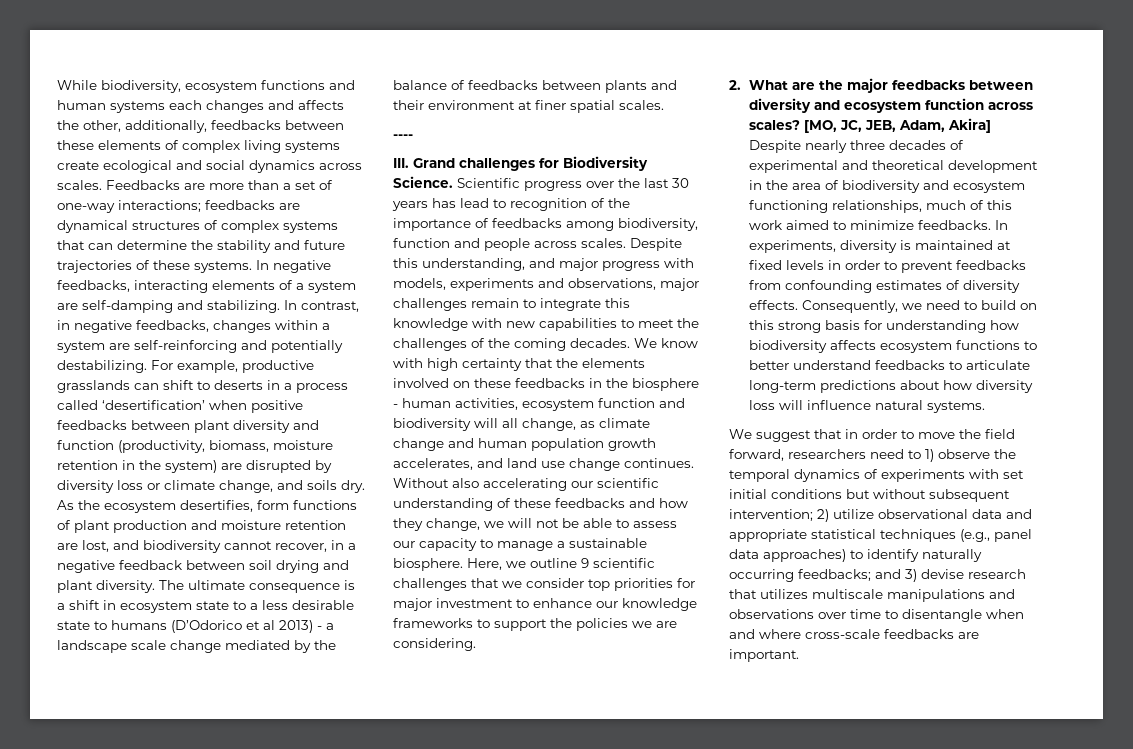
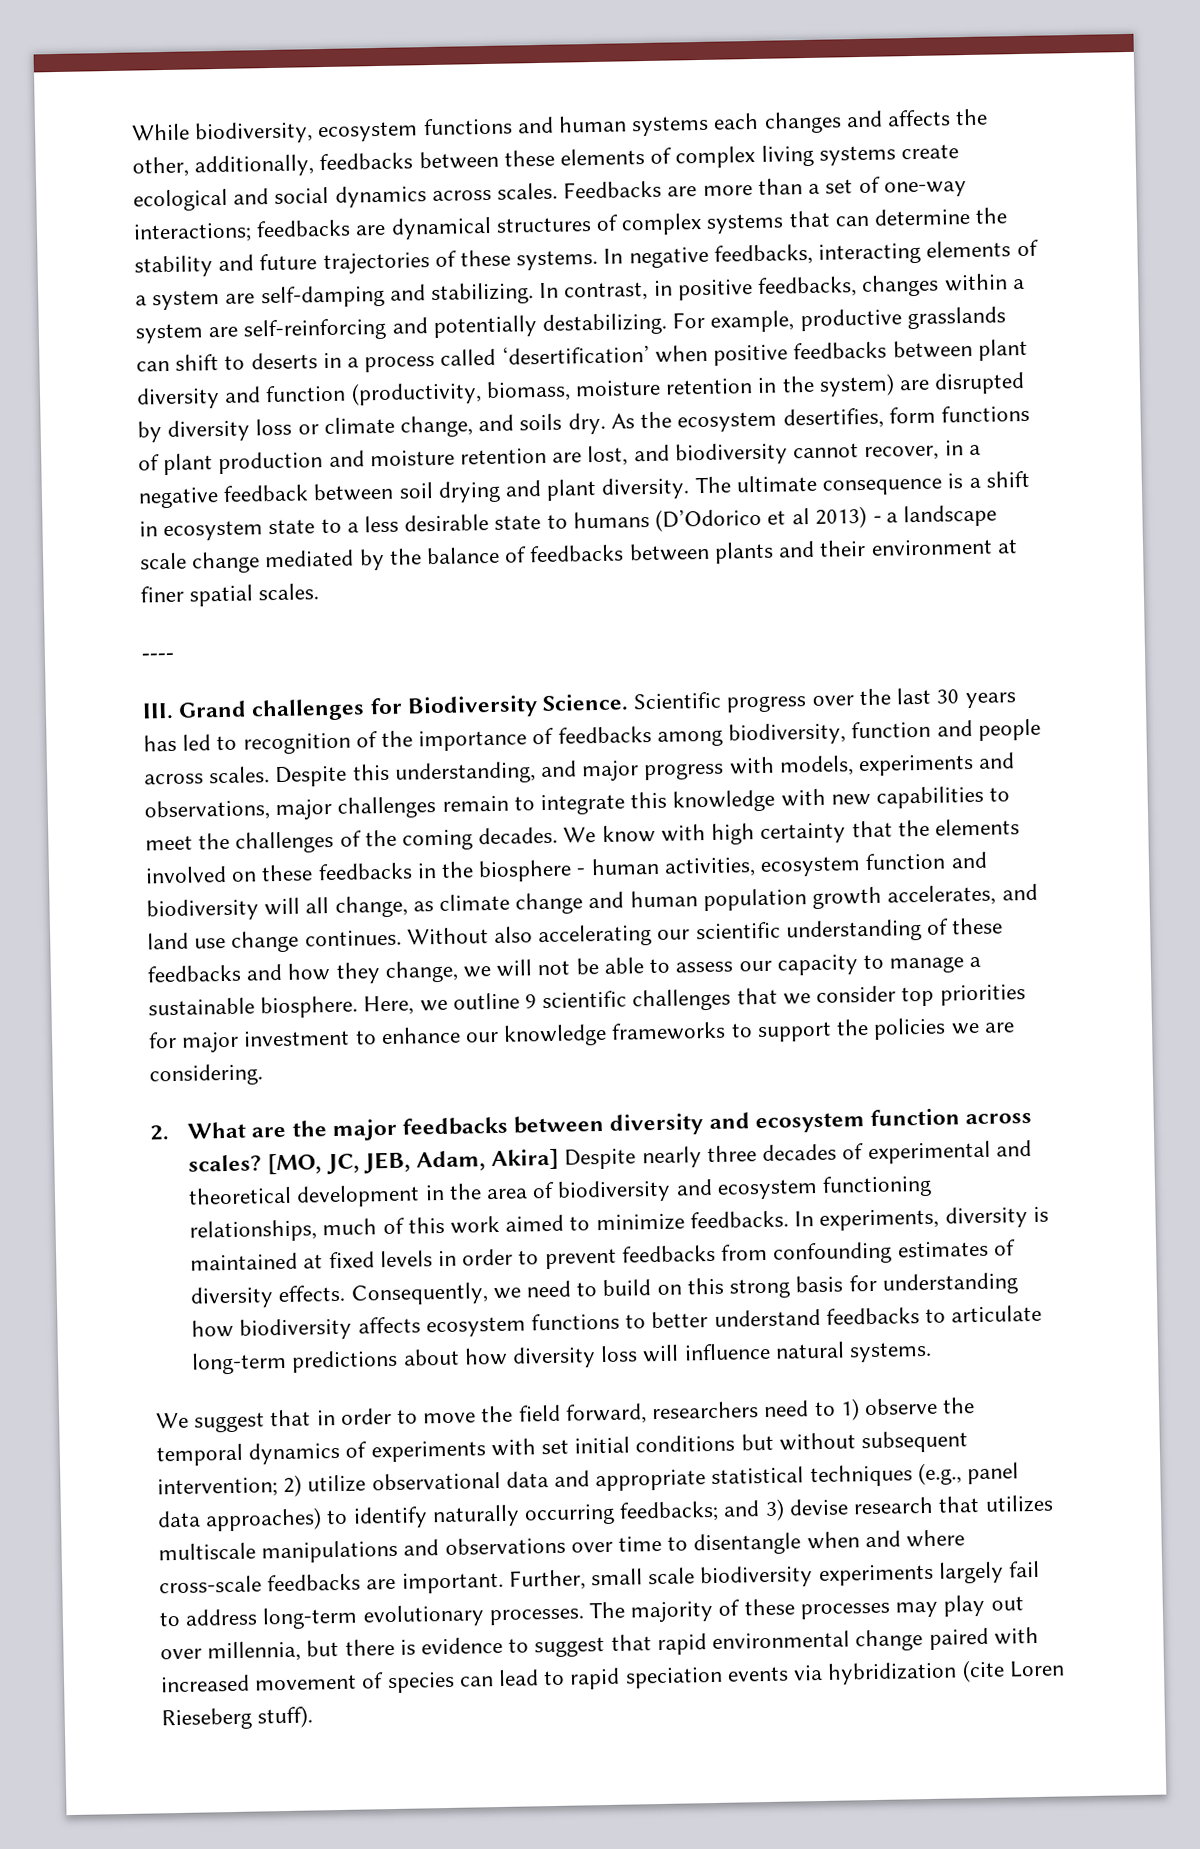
- In contrast, in negative feedbacks, changes within a system are self-reinforcing and potentially destabilizing.
+ In contrast, in positive feedbacks, changes within a system are self-reinforcing and potentially destabilizing.
- Scientific progress over the last 30 years has lead to recognition of the importance of feedbacks among biodiversity, function and people across scales.
+ Scientific progress over the last 30 years has led to recognition of the importance of feedbacks among biodiversity, function and people across scales.
+ Further, small scale biodiversity experiments largely fail to address long-term evolutionary processes. The majority of these processes may play out over millennia, but there is evidence to suggest that rapid environmental change paired with increased movement of species can lead to rapid speciation events via hybridization (cite Loren Rieseberg stuff).

